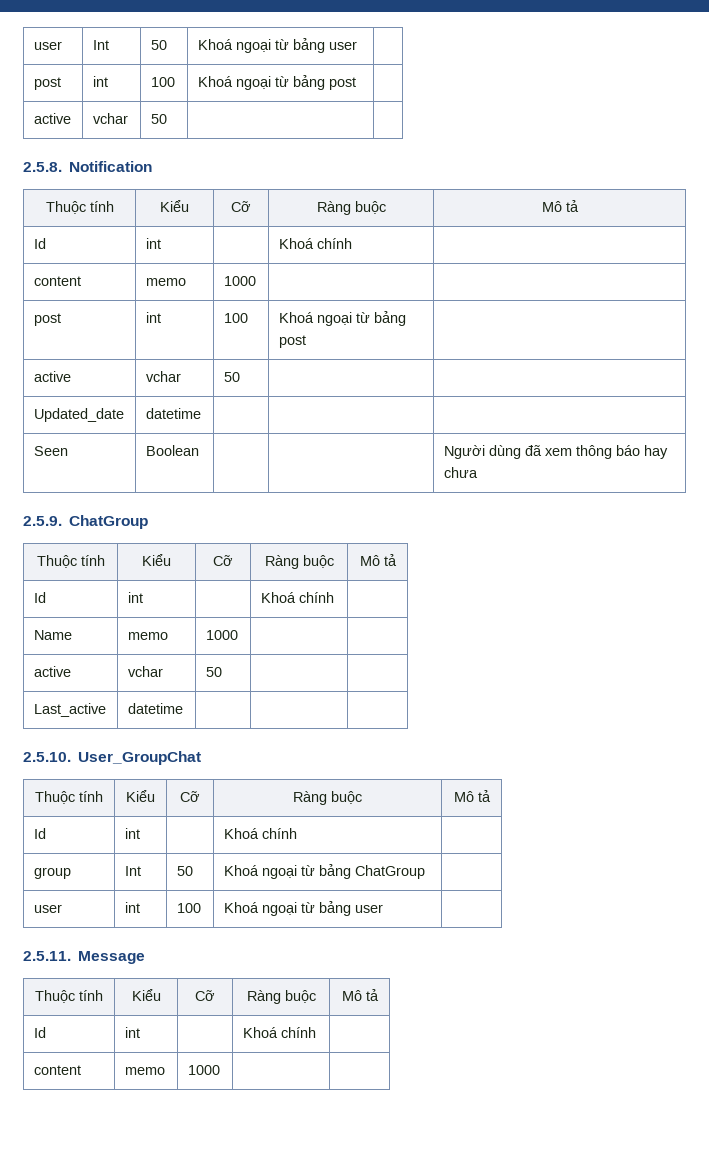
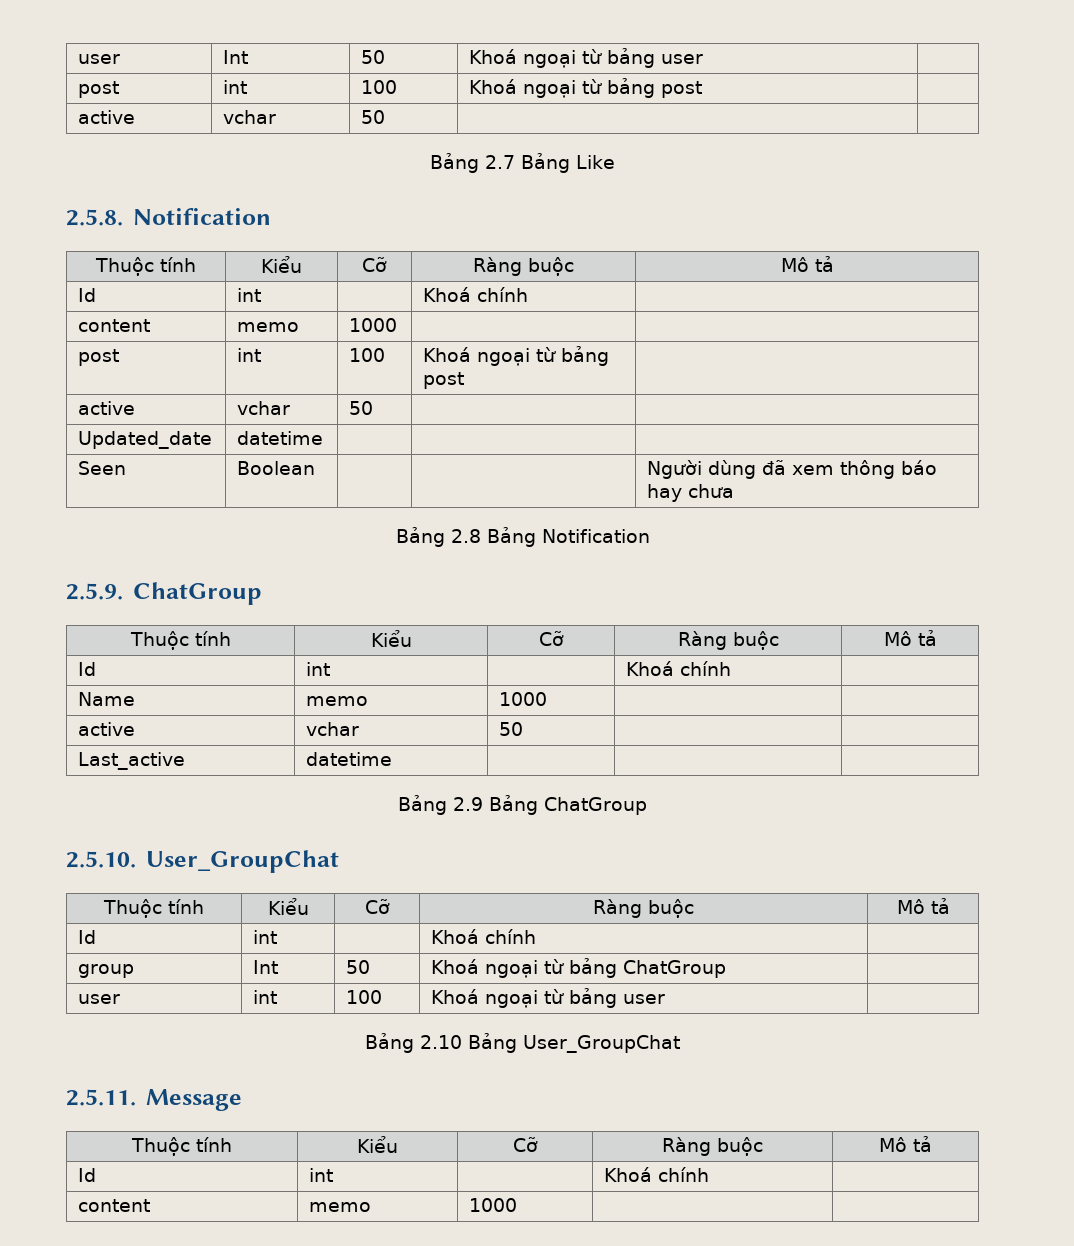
+ Bảng 2.7 Bảng Like
+ Bảng 2.8 Bảng Notification
+ Bảng 2.9 Bảng ChatGroup
+ Bảng 2.10 Bảng User_GroupChat

